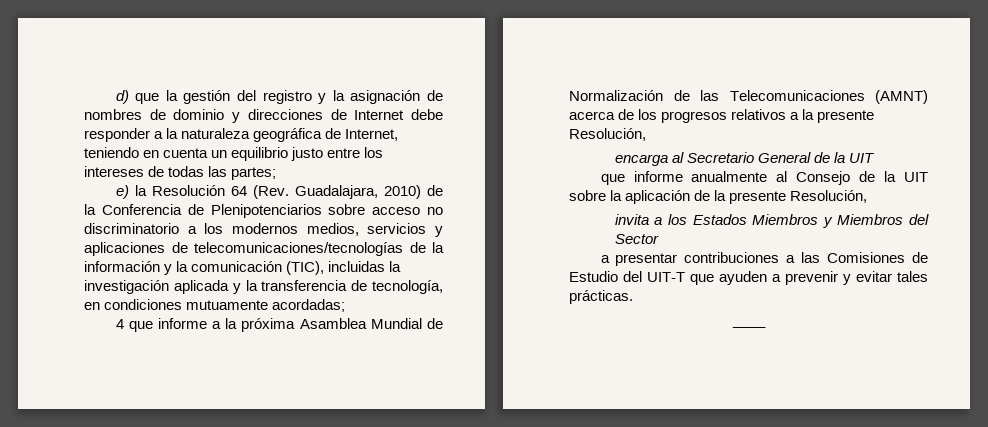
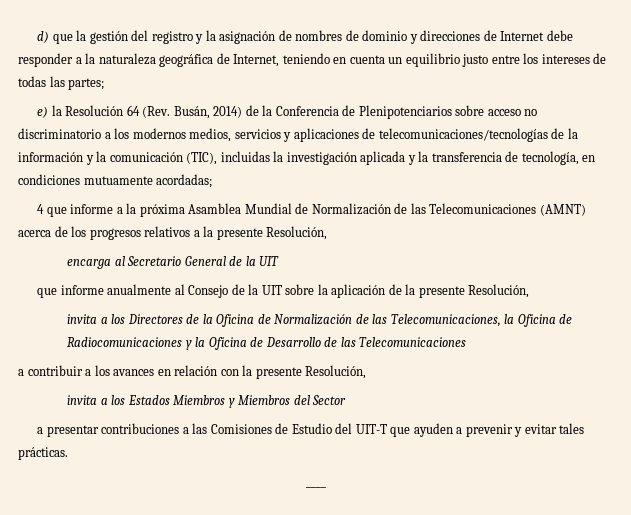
- e) la Resolución 64 (Rev. Guadalajara, 2010) de la Conferencia de Plenipotenciarios sobre acceso no discriminatorio a los modernos medios, servicios y aplicaciones de telecomunicaciones/tecnologías de la información y la comunicación (TIC), incluidas la investigación aplicada y la transferencia de tecnología, en condiciones mutuamente acordadas;
+ e) la Resolución 64 (Rev. Busán, 2014) de la Conferencia de Plenipotenciarios sobre acceso no discriminatorio a los modernos medios, servicios y aplicaciones de telecomunicaciones/tecnologías de la información y la comunicación (TIC), incluidas la investigación aplicada y la transferencia de tecnología, en condiciones mutuamente acordadas;
+ invita a los Directores de la Oficina de Normalización de las Telecomunicaciones, la Oficina de Radiocomunicaciones y la Oficina de Desarrollo de las Telecomunicaciones
+ a contribuir a los avances en relación con la presente Resolución,

